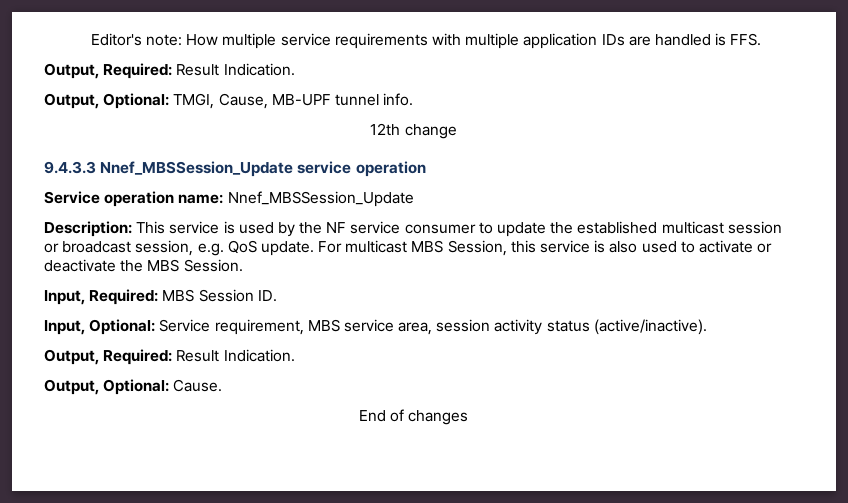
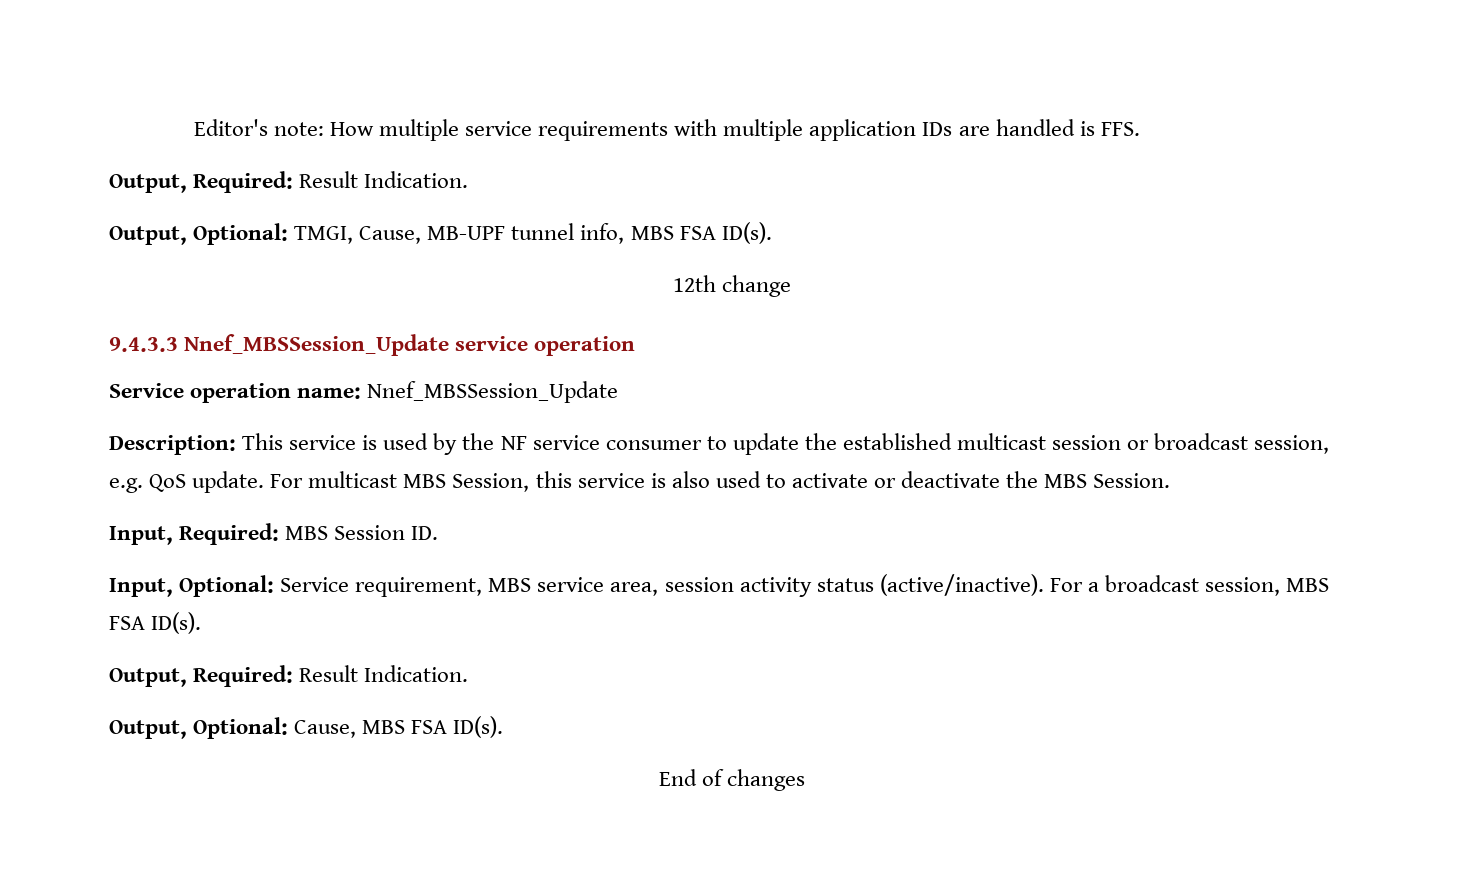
- Output, Optional: TMGI, Cause, MB-UPF tunnel info.
+ Output, Optional: TMGI, Cause, MB-UPF tunnel info, MBS FSA ID(s).
- Input, Optional: Service requirement, MBS service area, session activity status (active/inactive).
+ Input, Optional: Service requirement, MBS service area, session activity status (active/inactive). For a broadcast session, MBS FSA ID(s).
  Output, Required: Result Indication.
- Output, Optional: Cause.
+ Output, Optional: Cause, MBS FSA ID(s).

